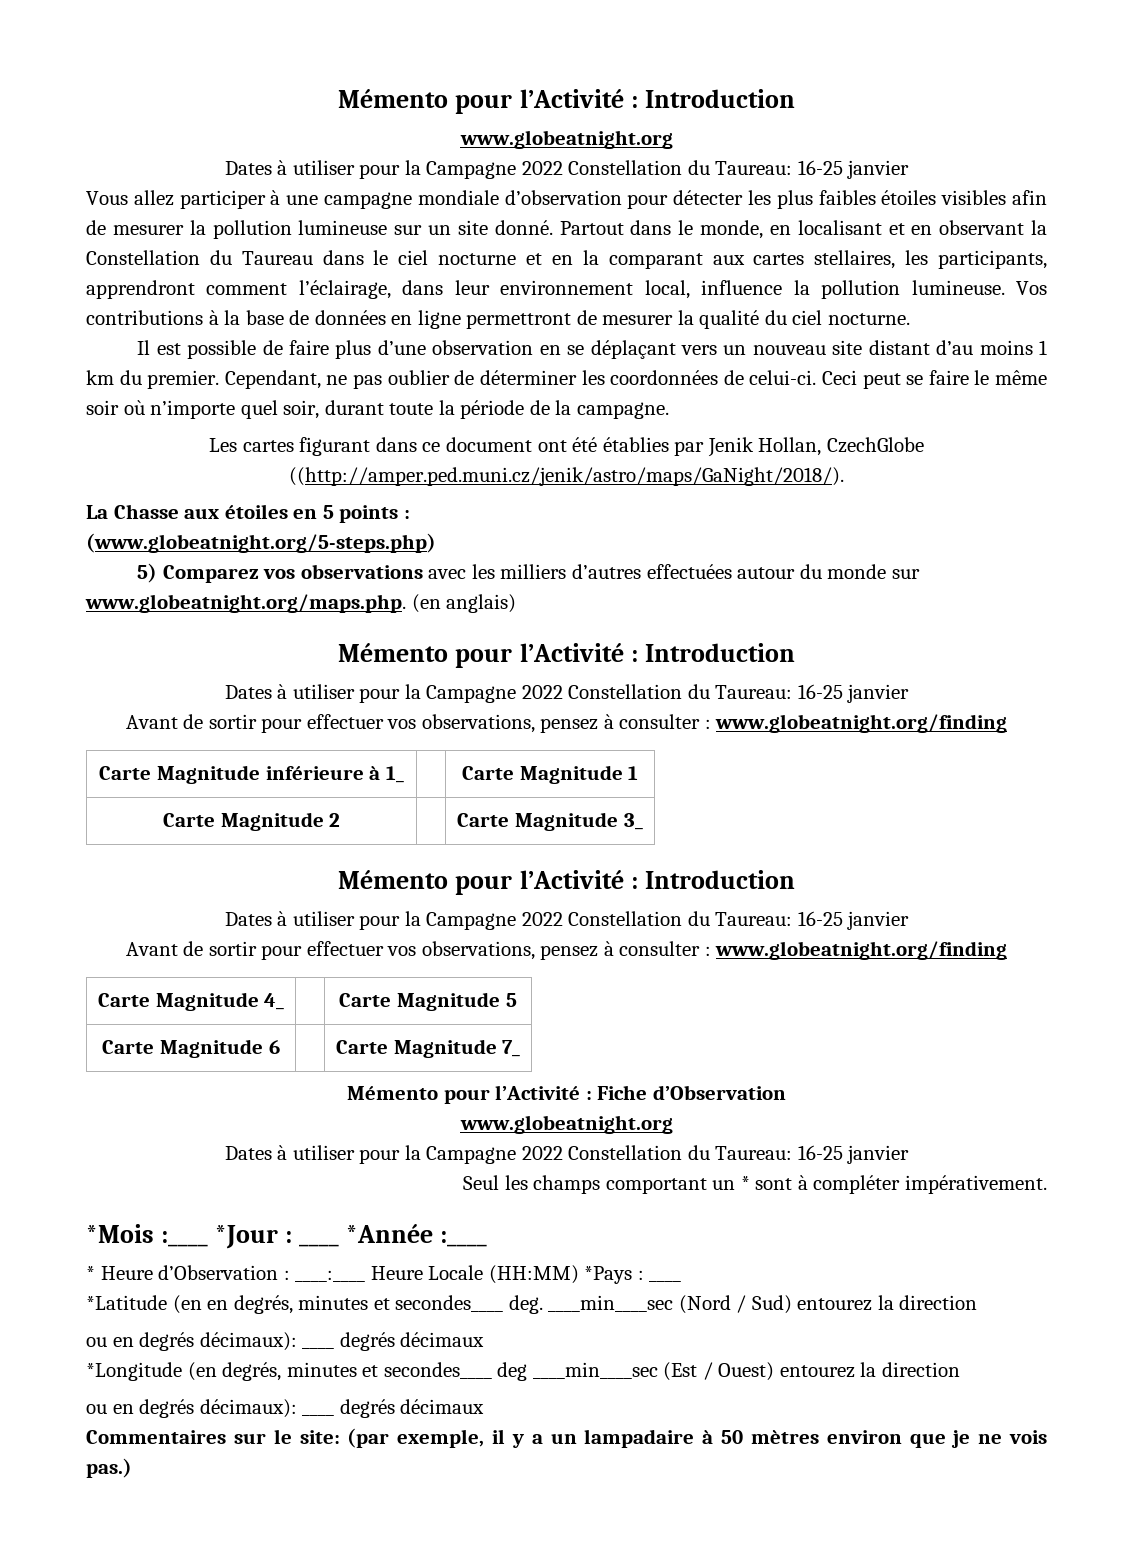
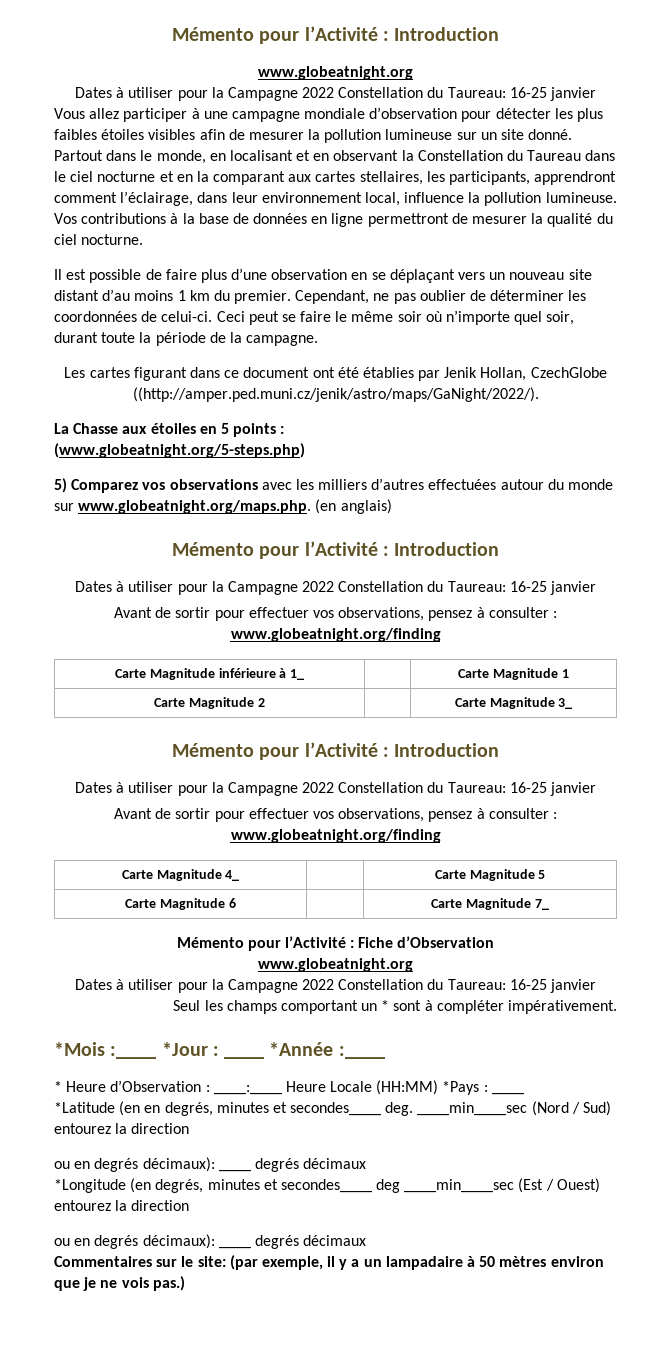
- Les cartes figurant dans ce document ont été établies par Jenik Hollan, CzechGlobe ((http://amper.ped.muni.cz/jenik/astro/maps/GaNight/2018/).
+ Les cartes figurant dans ce document ont été établies par Jenik Hollan, CzechGlobe ((http://amper.ped.muni.cz/jenik/astro/maps/GaNight/2022/).

